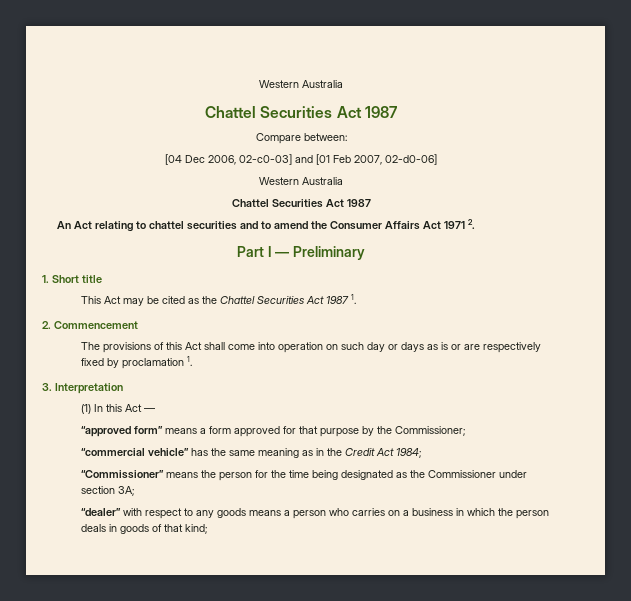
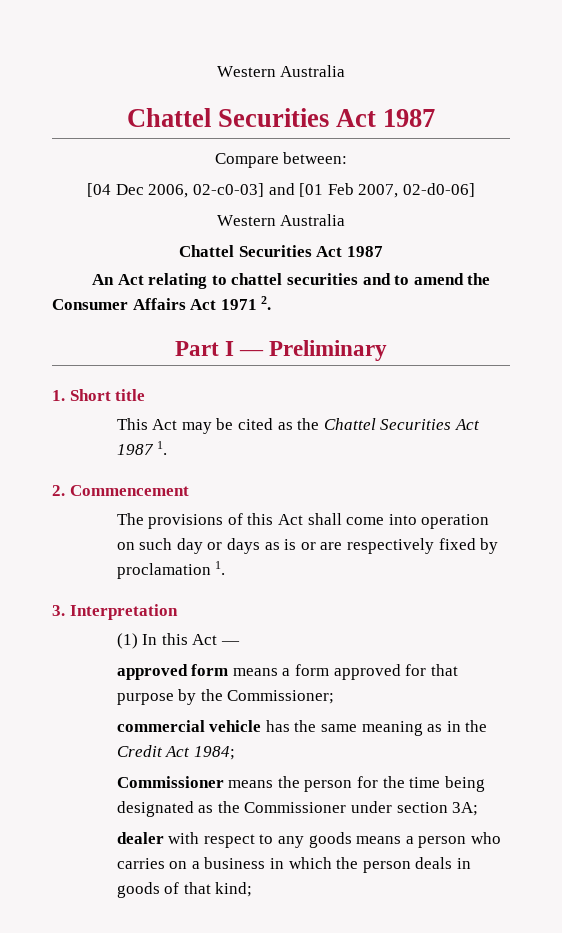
- “approved form” means a form approved for that purpose by the Commissioner;
+ approved form means a form approved for that purpose by the Commissioner;
- “commercial vehicle” has the same meaning as in the Credit Act 1984;
+ commercial vehicle has the same meaning as in the Credit Act 1984;
- “Commissioner” means the person for the time being designated as the Commissioner under section 3A;
+ Commissioner means the person for the time being designated as the Commissioner under section 3A;
- “dealer” with respect to any goods means a person who carries on a business in which the person deals in goods of that kind;
+ dealer with respect to any goods means a person who carries on a business in which the person deals in goods of that kind;

